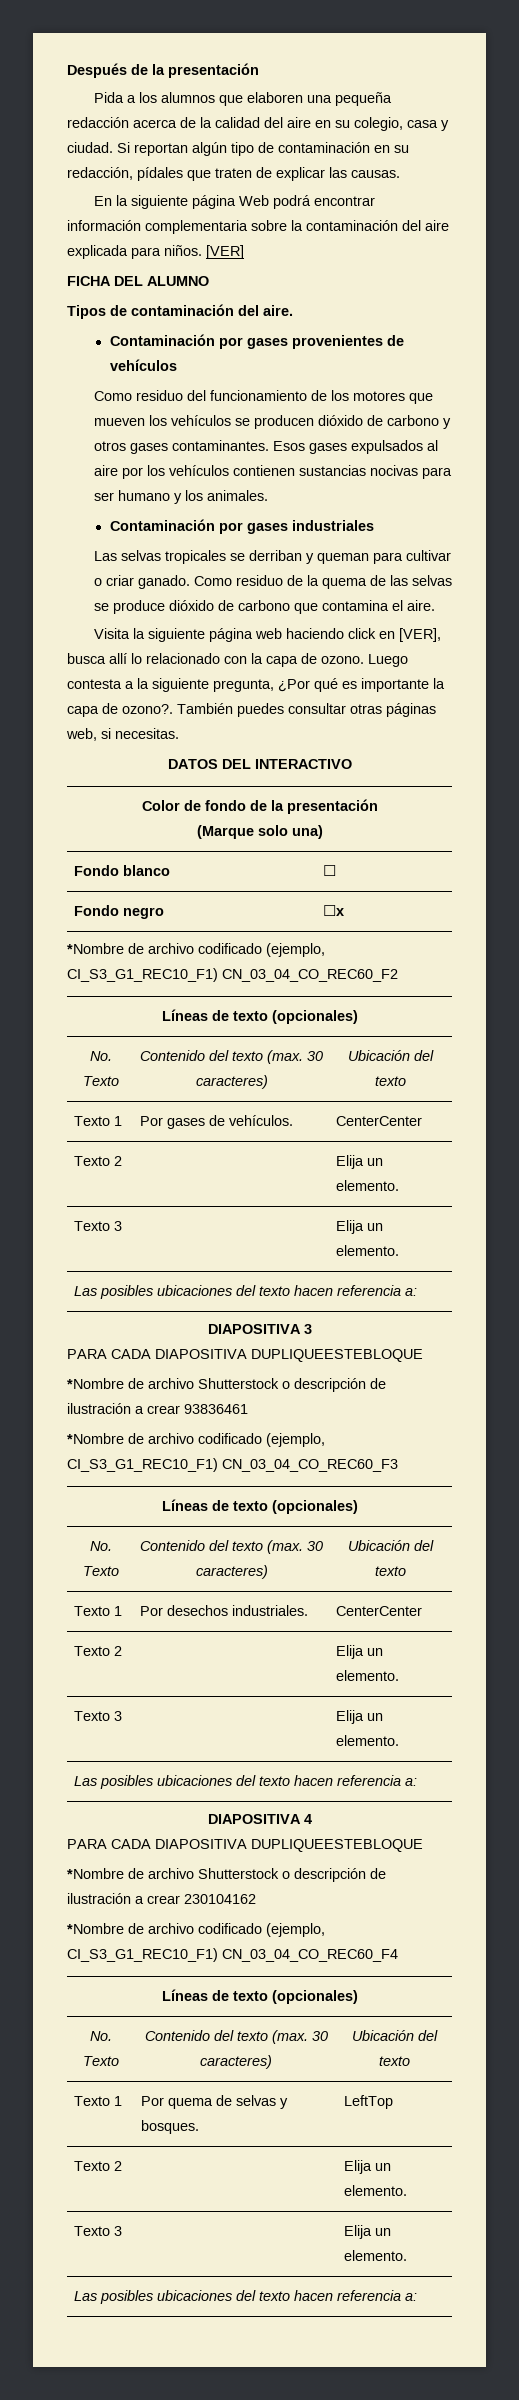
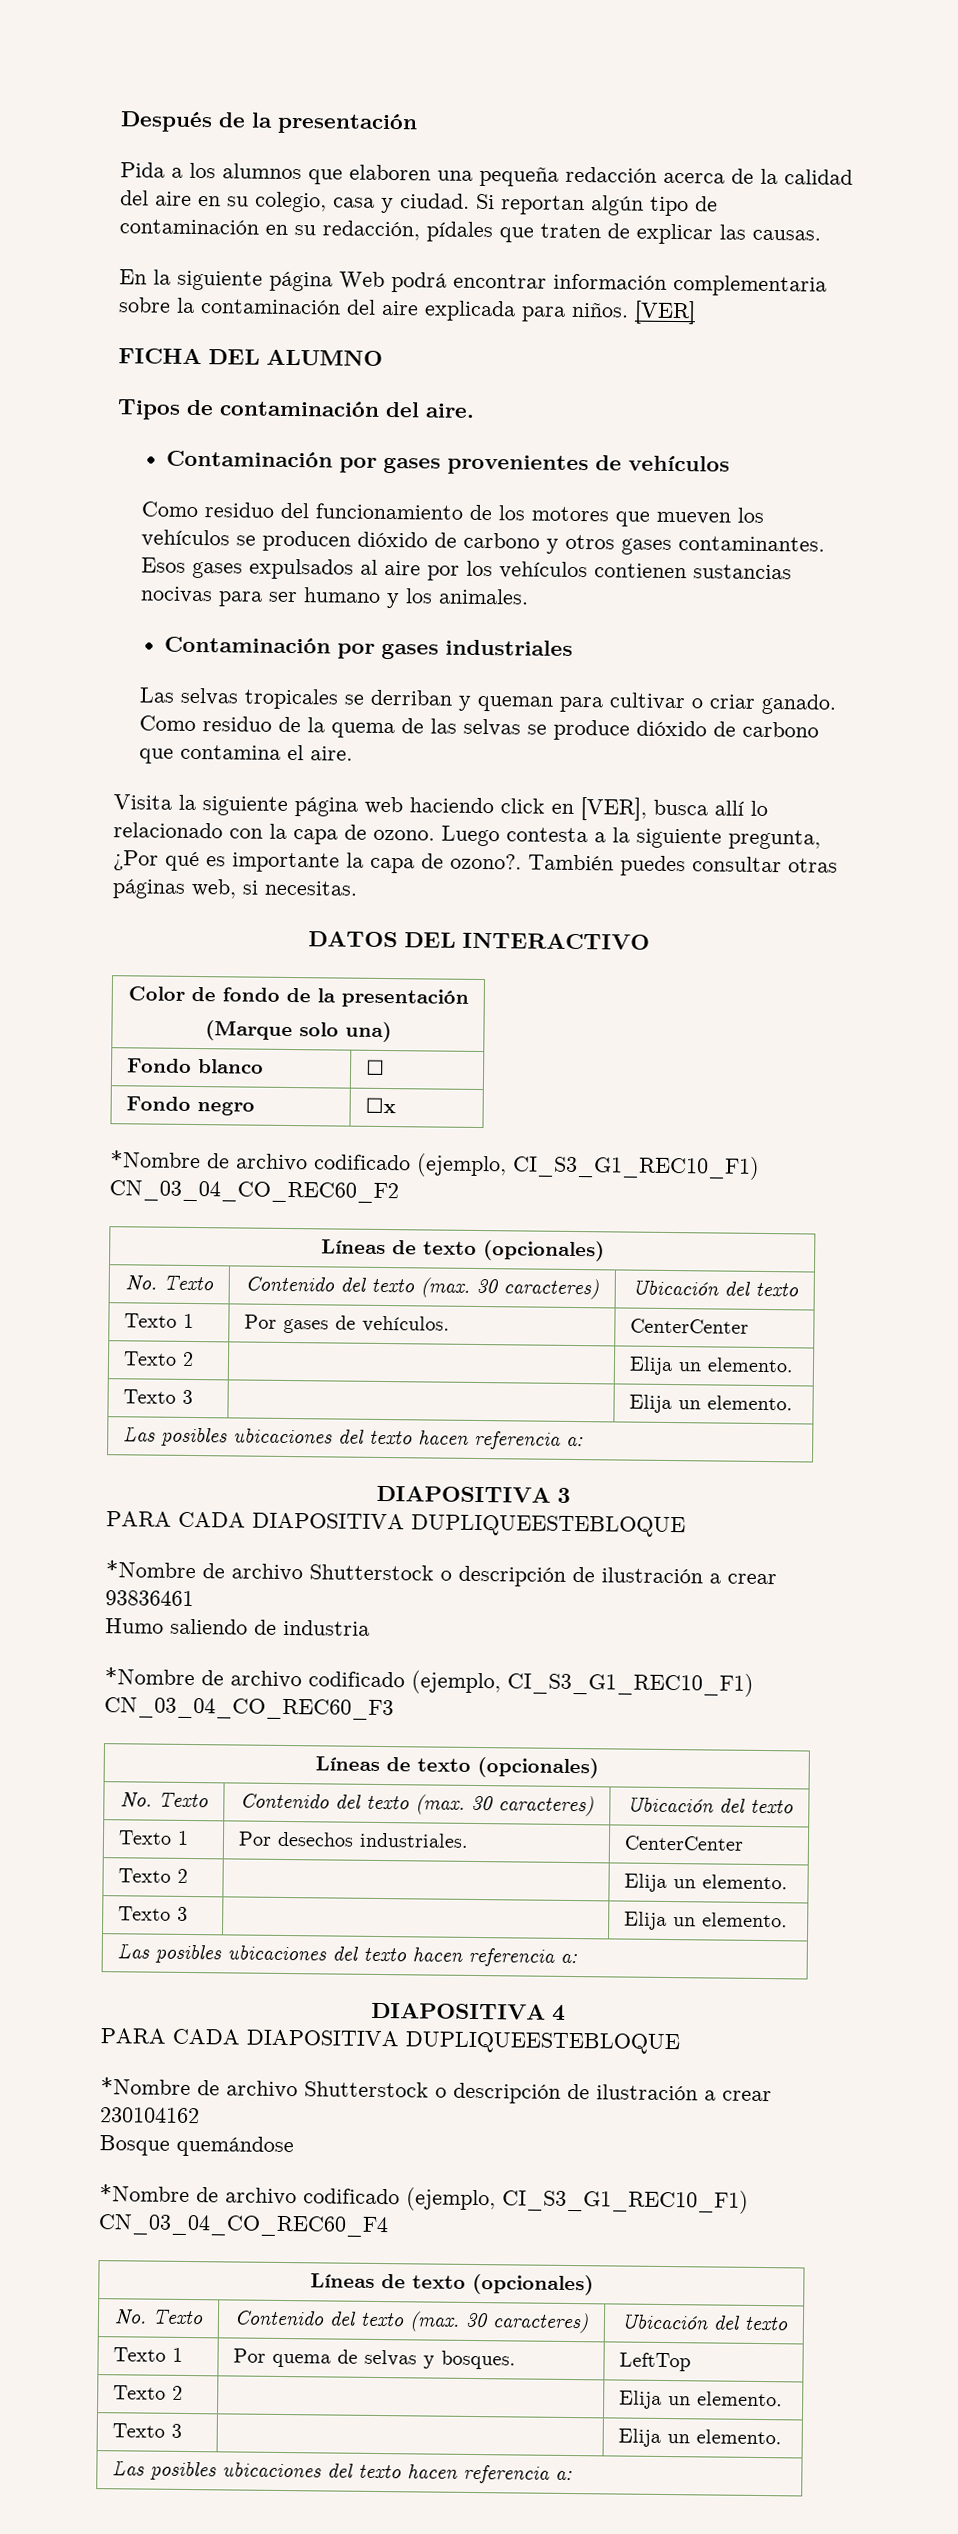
+ Humo saliendo de industria
+ Bosque quemándose

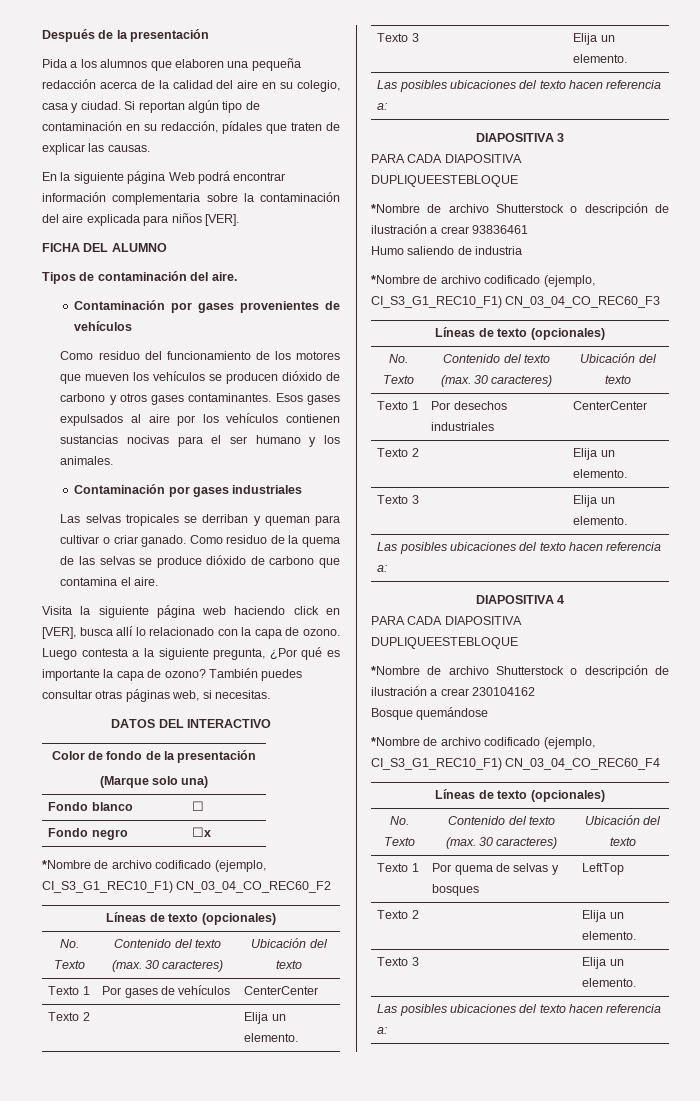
- En la siguiente página Web podrá encontrar información complementaria sobre la contaminación del aire explicada para niños. [VER]
+ En la siguiente página Web podrá encontrar información complementaria sobre la contaminación del aire explicada para niños [VER].
- Esos gases expulsados al aire por los vehículos contienen sustancias nocivas para ser humano y los animales.
+ Esos gases expulsados al aire por los vehículos contienen sustancias nocivas para el ser humano y los animales.
- Luego contesta a la siguiente pregunta, ¿Por qué es importante la capa de ozono?.
+ Luego contesta a la siguiente pregunta, ¿Por qué es importante la capa de ozono?
- Texto 1 | Por gases de vehículos. | CenterCenter
+ Texto 1 | Por gases de vehículos | CenterCenter
- Texto 1 | Por desechos industriales. | CenterCenter
+ Texto 1 | Por desechos industriales | CenterCenter
- Texto 1 | Por quema de selvas y bosques. | LeftTop
+ Texto 1 | Por quema de selvas y bosques | LeftTop

